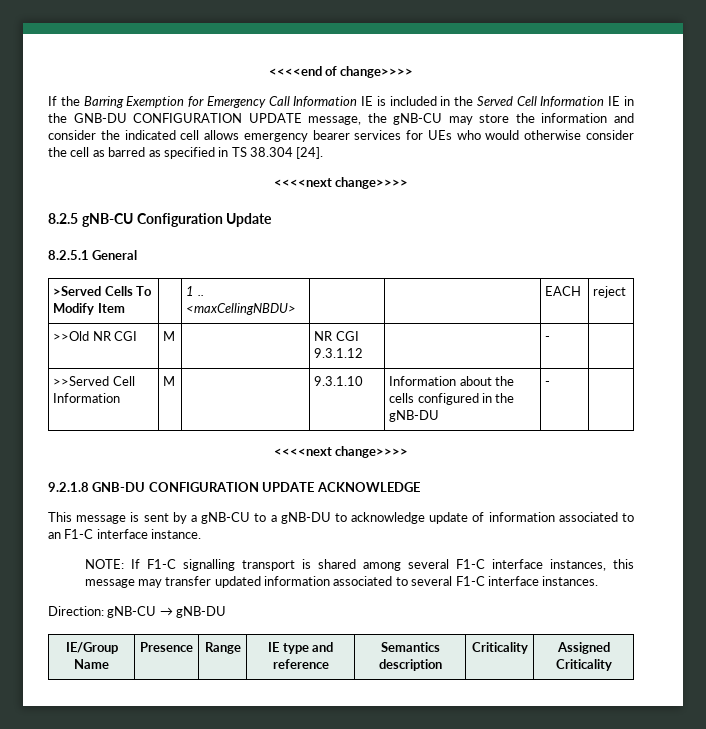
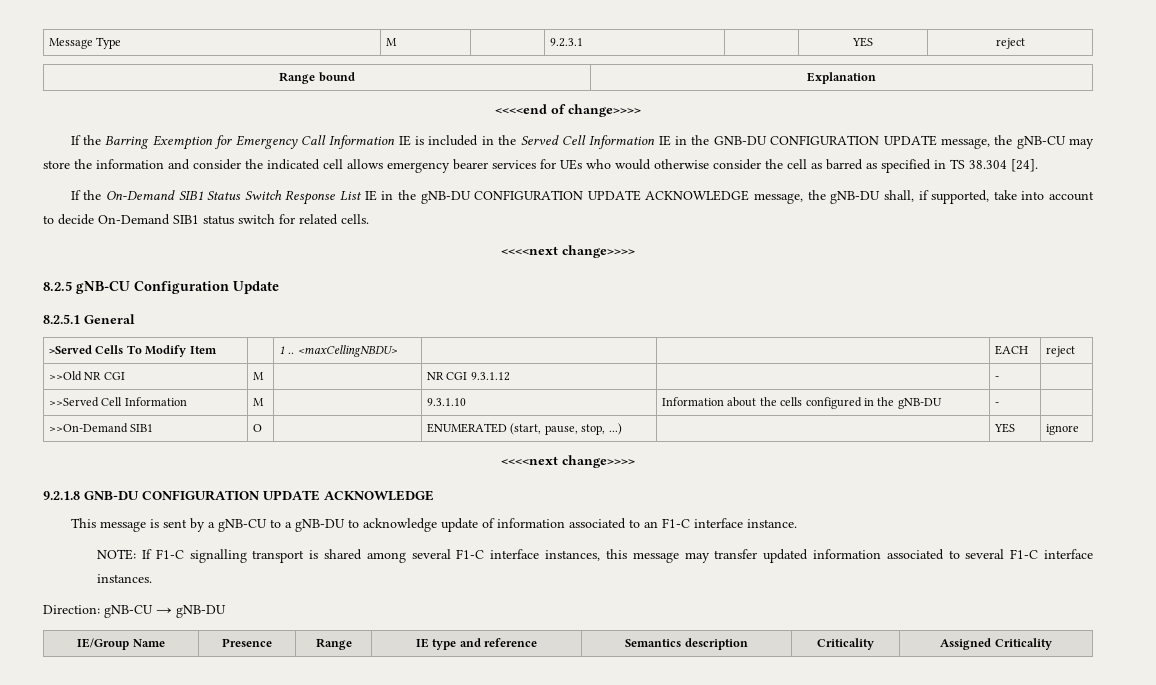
+ Message Type | M | | 9.2.3.1 | | YES | reject
+ Range bound | Explanation
+ If the On-Demand SIB1 Status Switch Response List IE in the gNB-DU CONFIGURATION UPDATE ACKNOWLEDGE message, the gNB-DU shall, if supported, take into account to decide On-Demand SIB1 status switch for related cells.
+ >>On-Demand SIB1 | O | | ENUMERATED (start, pause, stop, ...) | | YES | ignore

